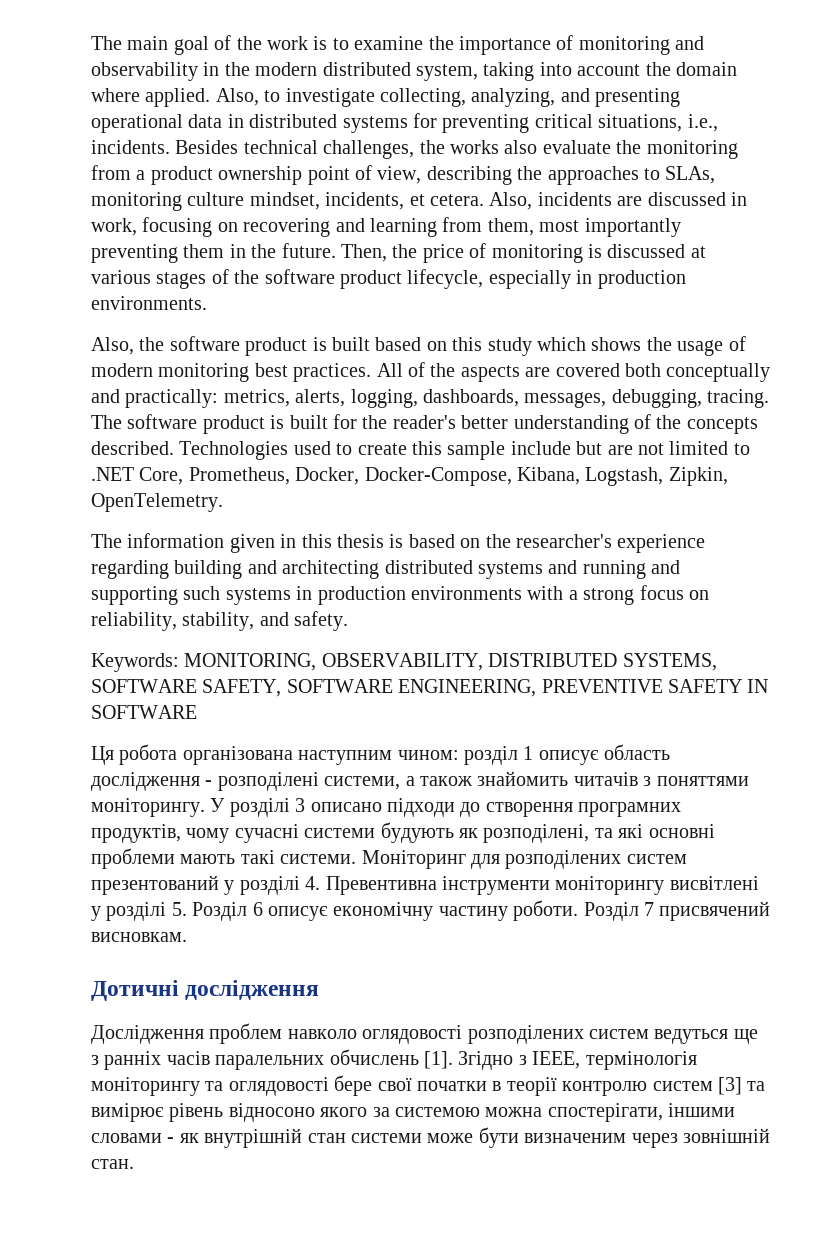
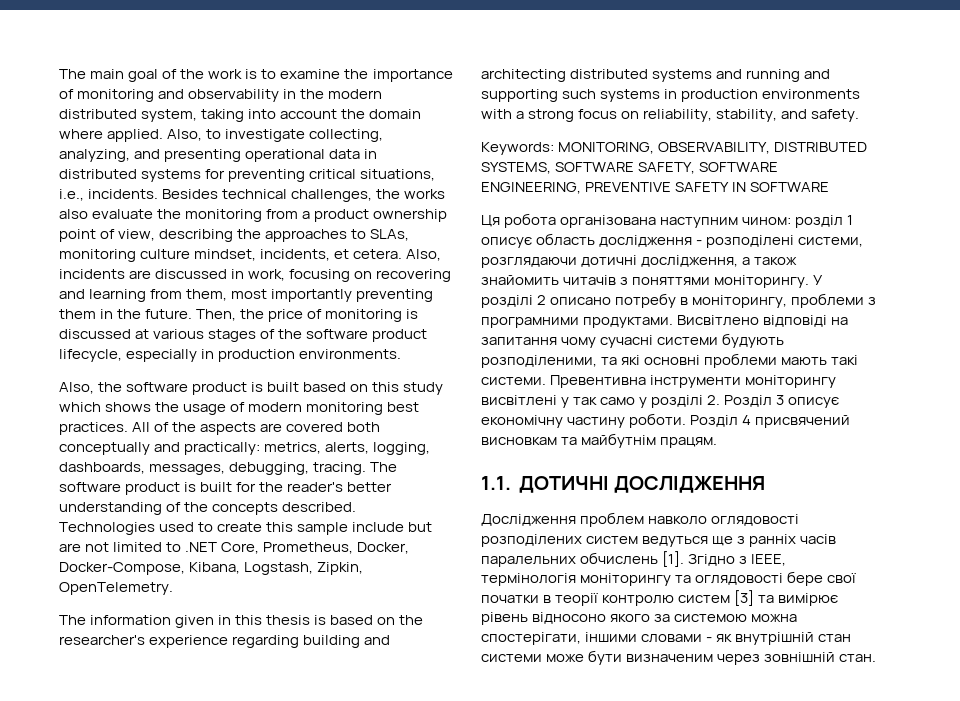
- Ця робота організована наступним чином: розділ 1 описує область дослідження - розподілені системи, а також знайомить читачів з поняттями моніторингу.
+ Ця робота організована наступним чином: розділ 1 описує область дослідження - розподілені системи, розглядаючи дотичні дослідження, а також знайомить читачів з поняттями моніторингу.
- У розділі 3 описано підходи до створення програмних продуктів, чому сучасні системи будують як розподілені, та які основні проблеми мають такі системи.
+ У розділі 2 описано потребу в моніторингу, проблеми з програмними продуктами. Висвітлено відповіді на запитання чому сучасні системи будують розподіленими, та які основні проблеми мають такі системи.
- Моніторинг для розподілених систем презентований у розділі 4. Превентивна інструменти моніторингу висвітлені у розділі 5. Розділ 6 описує економічну частину роботи.
+ Превентивна інструменти моніторингу висвітлені у так само у розділі 2. Розділ 3 описує економічну частину роботи.
- Розділ 7 присвячений висновкам.
- Дотичні дослідження
+ Розділ 4 присвячений висновкам та майбутнім працям.
+ 1.1. ДОТИЧНІ ДОСЛІДЖЕННЯ

